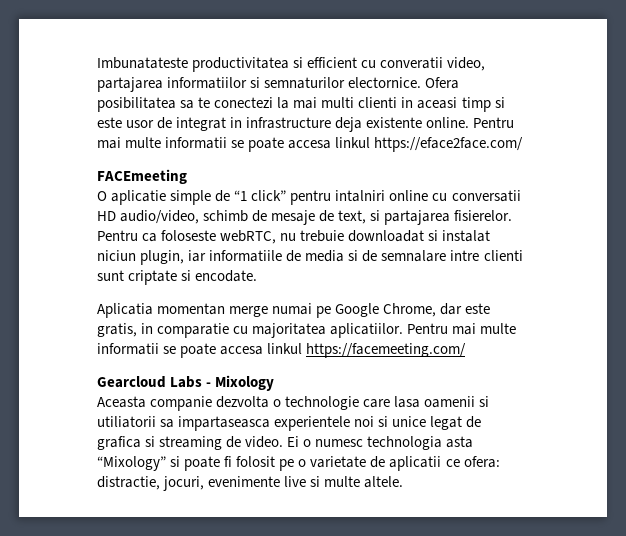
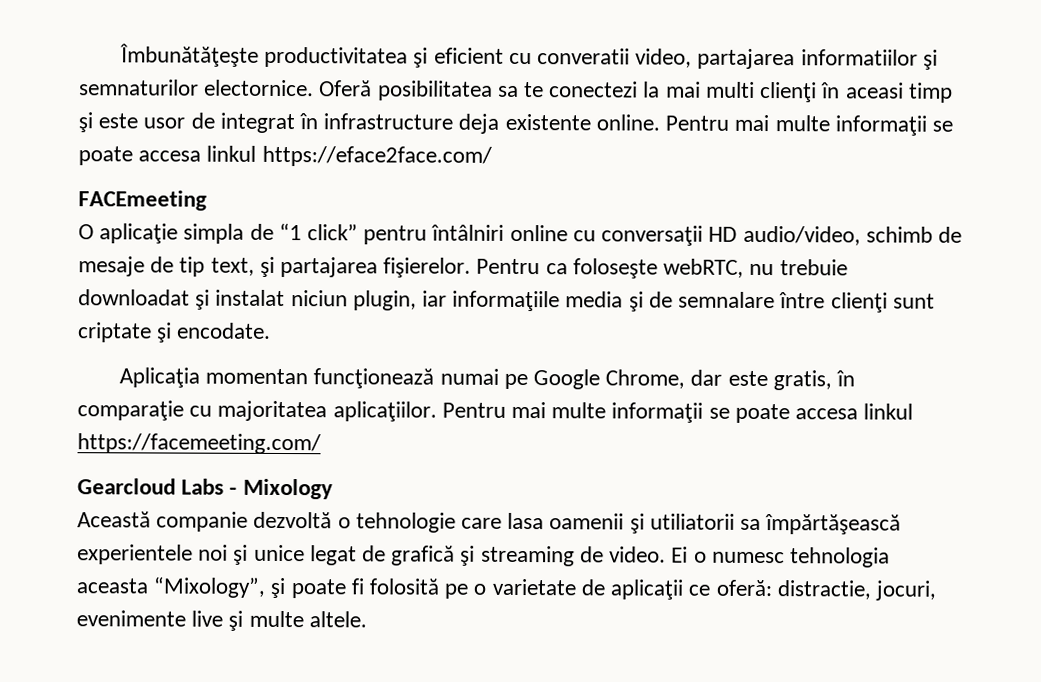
- Imbunatateste productivitatea si efficient cu converatii video, partajarea informatiilor si semnaturilor electornice.
+ Îmbunătăţeşte productivitatea şi eficient cu converatii video, partajarea informatiilor şi semnaturilor electornice.
- Ofera posibilitatea sa te conectezi la mai multi clienti in aceasi timp si este usor de integrat in infrastructure deja existente online.
+ Oferă posibilitatea sa te conectezi la mai multi clienţi în aceasi timp şi este usor de integrat în infrastructure deja existente online.
- Pentru mai multe informatii se poate accesa linkul https://eface2face.com/
+ Pentru mai multe informaţii se poate accesa linkul https://eface2face.com/
- O aplicatie simple de “1 click” pentru intalniri online cu conversatii HD audio/video, schimb de mesaje de text, si partajarea fisierelor.
+ O aplicaţie simpla de “1 click” pentru întâlniri online cu conversaţii HD audio/video, schimb de mesaje de tip text, şi partajarea fişierelor.
- Pentru ca foloseste webRTC, nu trebuie downloadat si instalat niciun plugin, iar informatiile de media si de semnalare intre clienti sunt criptate si encodate.
+ Pentru ca foloseşte webRTC, nu trebuie downloadat şi instalat niciun plugin, iar informaţiile media şi de semnalare între clienţi sunt criptate şi encodate.
- Aplicatia momentan merge numai pe Google Chrome, dar este gratis, in comparatie cu majoritatea aplicatiilor. Pentru mai multe informatii se poate accesa linkul https://facemeeting.com/
+ Aplicaţia momentan funcţionează numai pe Google Chrome, dar este gratis, în comparaţie cu majoritatea aplicaţiilor. Pentru mai multe informaţii se poate accesa linkul https://facemeeting.com/
- Aceasta companie dezvolta o technologie care lasa oamenii si utiliatorii sa impartaseasca experientele noi si unice legat de grafica si streaming de video.
+ Această companie dezvoltă o tehnologie care lasa oamenii şi utiliatorii sa împărtăşească experientele noi şi unice legat de grafică şi streaming de video.
- Ei o numesc technologia asta “Mixology” si poate fi folosit pe o varietate de aplicatii ce ofera: distractie, jocuri, evenimente live si multe altele.
+ Ei o numesc tehnologia aceasta “Mixology”, şi poate fi folosită pe o varietate de aplicaţii ce oferă: distractie, jocuri, evenimente live şi multe altele.

